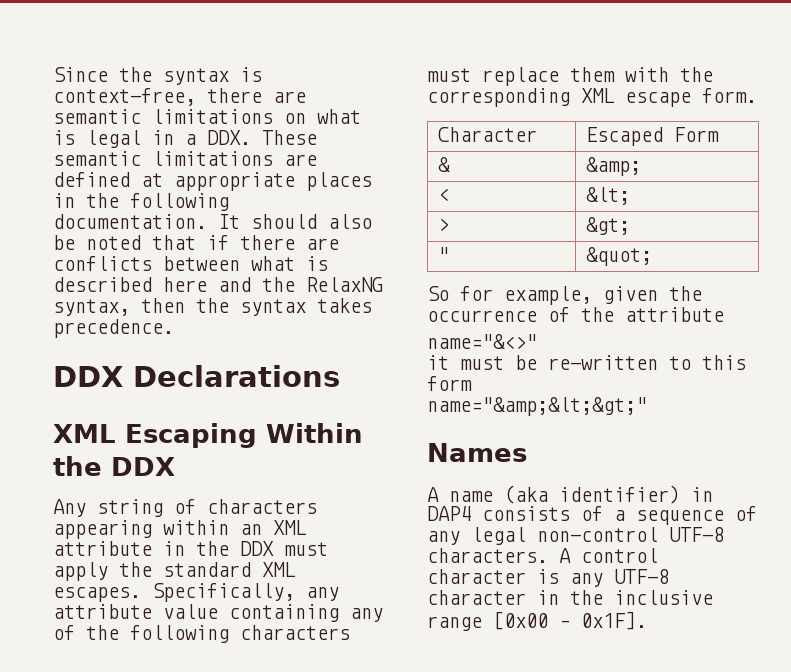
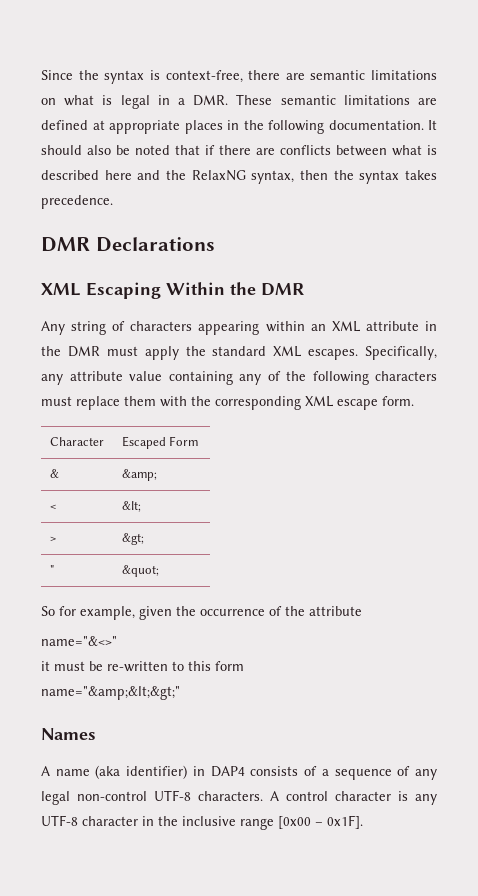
- Since the syntax is context-free, there are semantic limitations on what is legal in a DDX. These semantic limitations are defined at appropriate places in the following documentation.
+ Since the syntax is context-free, there are semantic limitations on what is legal in a DMR. These semantic limitations are defined at appropriate places in the following documentation.
- DDX Declarations
+ DMR Declarations
- XML Escaping Within the DDX
+ XML Escaping Within the DMR
- Any string of characters appearing within an XML attribute in the DDX must apply the standard XML escapes.
+ Any string of characters appearing within an XML attribute in the DMR must apply the standard XML escapes.

